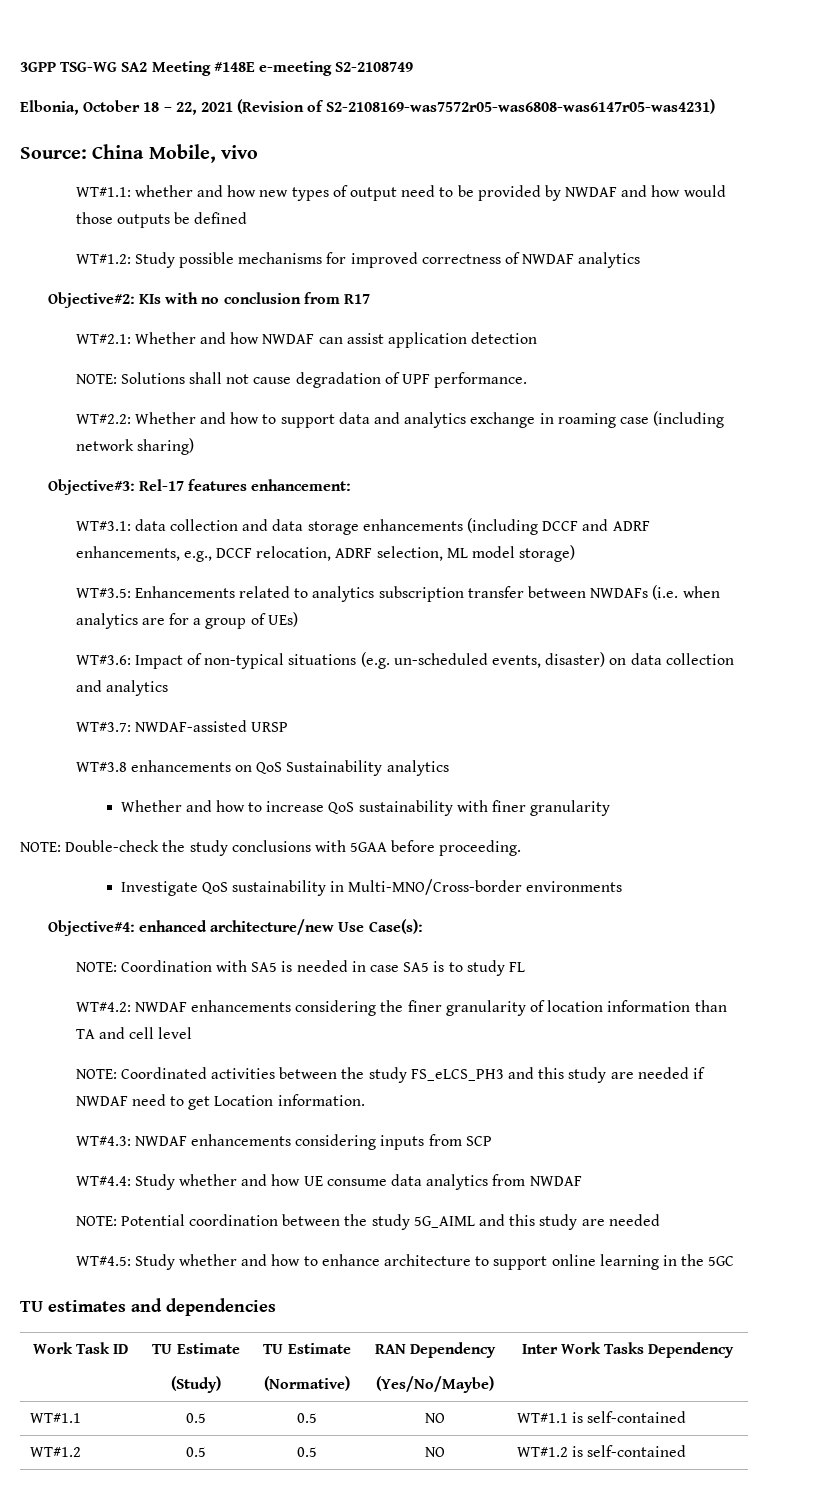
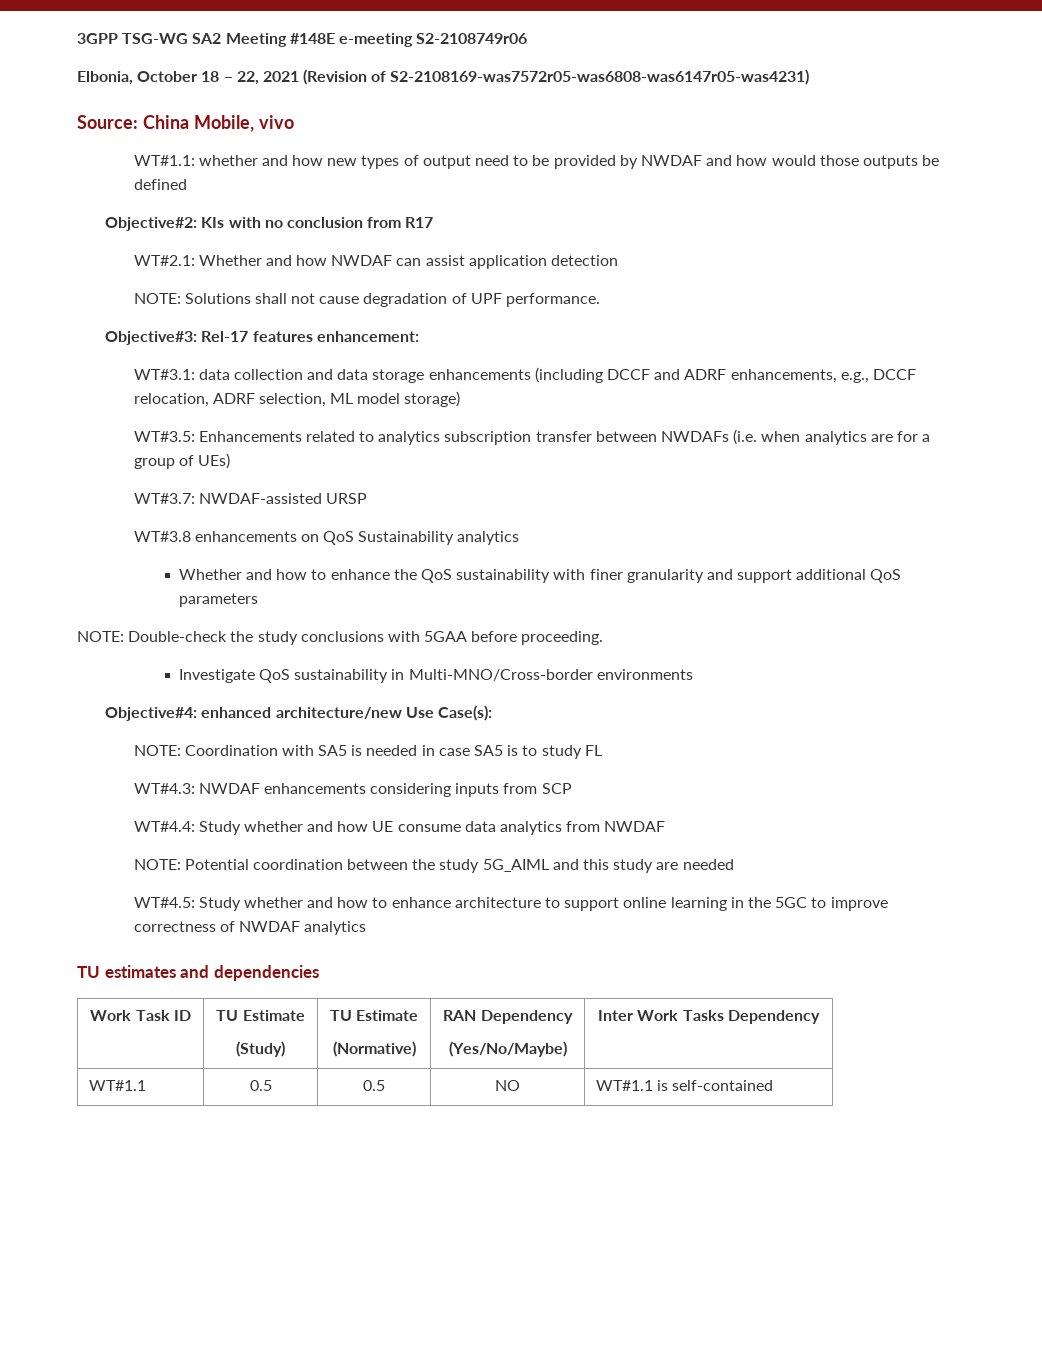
- 3GPP TSG-WG SA2 Meeting #148E e-meeting S2-2108749
+ 3GPP TSG-WG SA2 Meeting #148E e-meeting S2-2108749r06
- WT#1.2: Study possible mechanisms for improved correctness of NWDAF analytics
- WT#2.2: Whether and how to support data and analytics exchange in roaming case (including network sharing)
- WT#3.6: Impact of non-typical situations (e.g. un-scheduled events, disaster) on data collection and analytics
- Whether and how to increase QoS sustainability with finer granularity
+ Whether and how to enhance the QoS sustainability with finer granularity and support additional QoS parameters
- WT#4.2: NWDAF enhancements considering the finer granularity of location information than TA and cell level
- NOTE: Coordinated activities between the study FS_eLCS_PH3 and this study are needed if NWDAF need to get Location information.
- WT#4.5: Study whether and how to enhance architecture to support online learning in the 5GC
+ WT#4.5: Study whether and how to enhance architecture to support online learning in the 5GC to improve correctness of NWDAF analytics
- WT#1.2 | 0.5 | 0.5 | NO | WT#1.2 is self-contained

